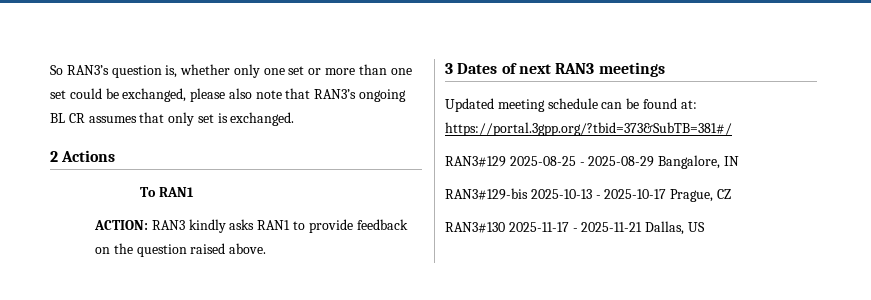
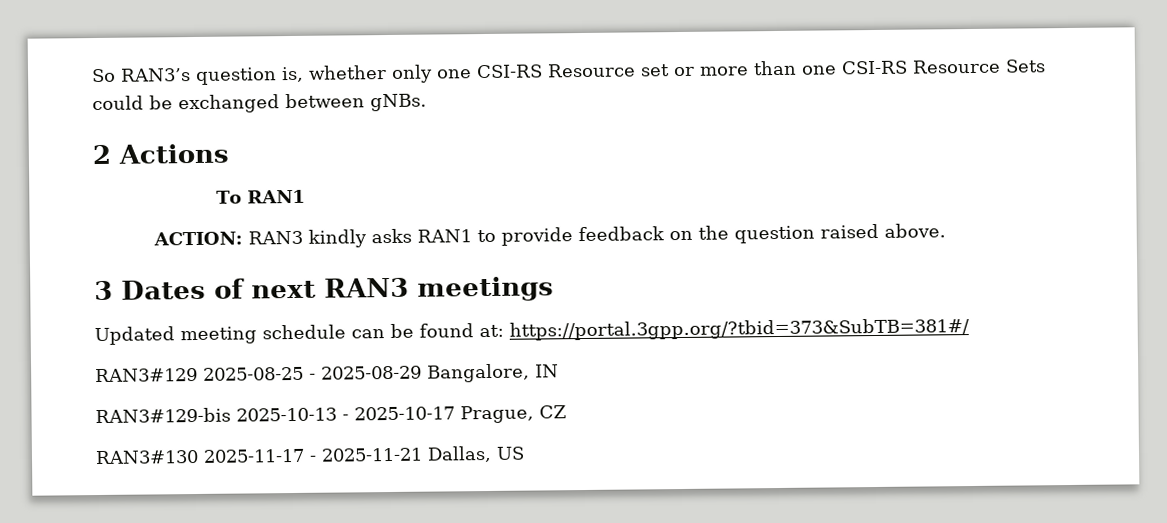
- So RAN3’s question is, whether only one set or more than one set could be exchanged, please also note that RAN3’s ongoing BL CR assumes that only set is exchanged.
+ So RAN3’s question is, whether only one CSI-RS Resource set or more than one CSI-RS Resource Sets could be exchanged between gNBs.

